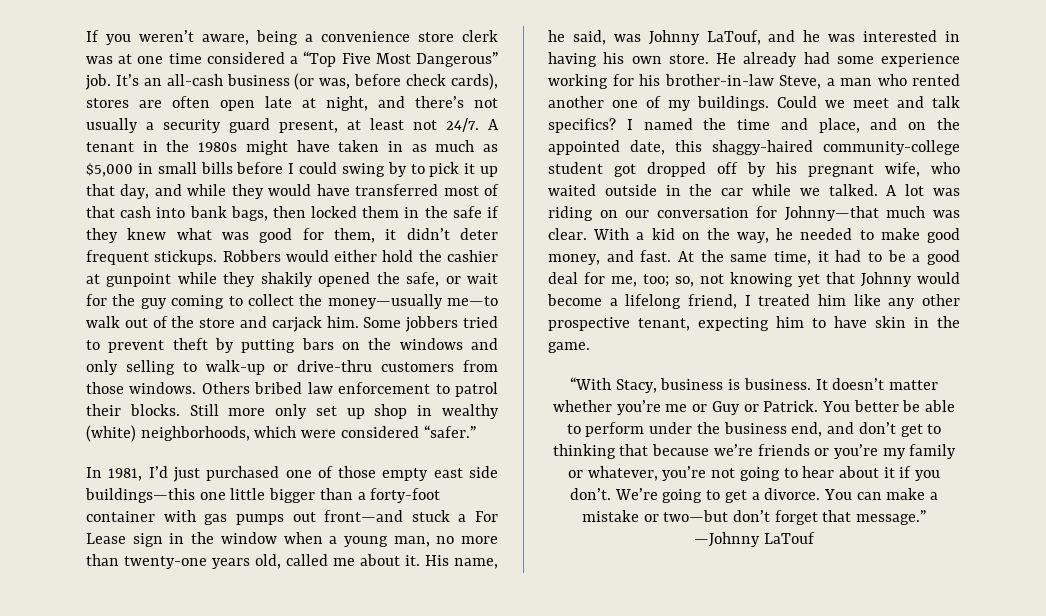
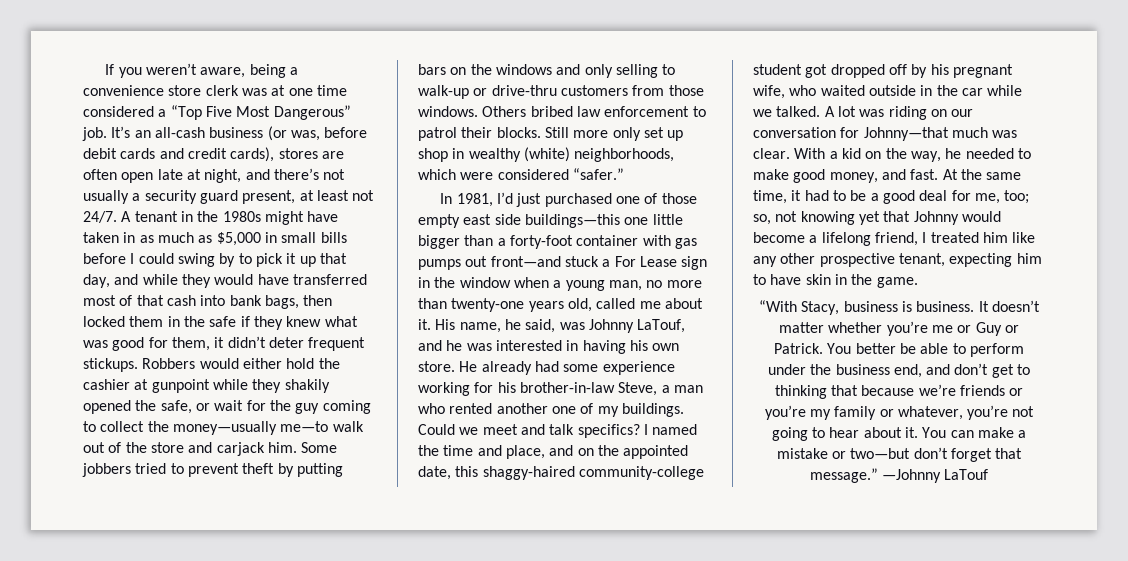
- It’s an all-cash business (or was, before check cards), stores are often open late at night, and there’s not usually a security guard present, at least not 24/7.
+ It’s an all-cash business (or was, before debit cards and credit cards), stores are often open late at night, and there’s not usually a security guard present, at least not 24/7.
- You better be able to perform under the business end, and don’t get to thinking that because we’re friends or you’re my family or whatever, you’re not going to hear about it if you don’t. We’re going to get a divorce.
+ You better be able to perform under the business end, and don’t get to thinking that because we’re friends or you’re my family or whatever, you’re not going to hear about it.

